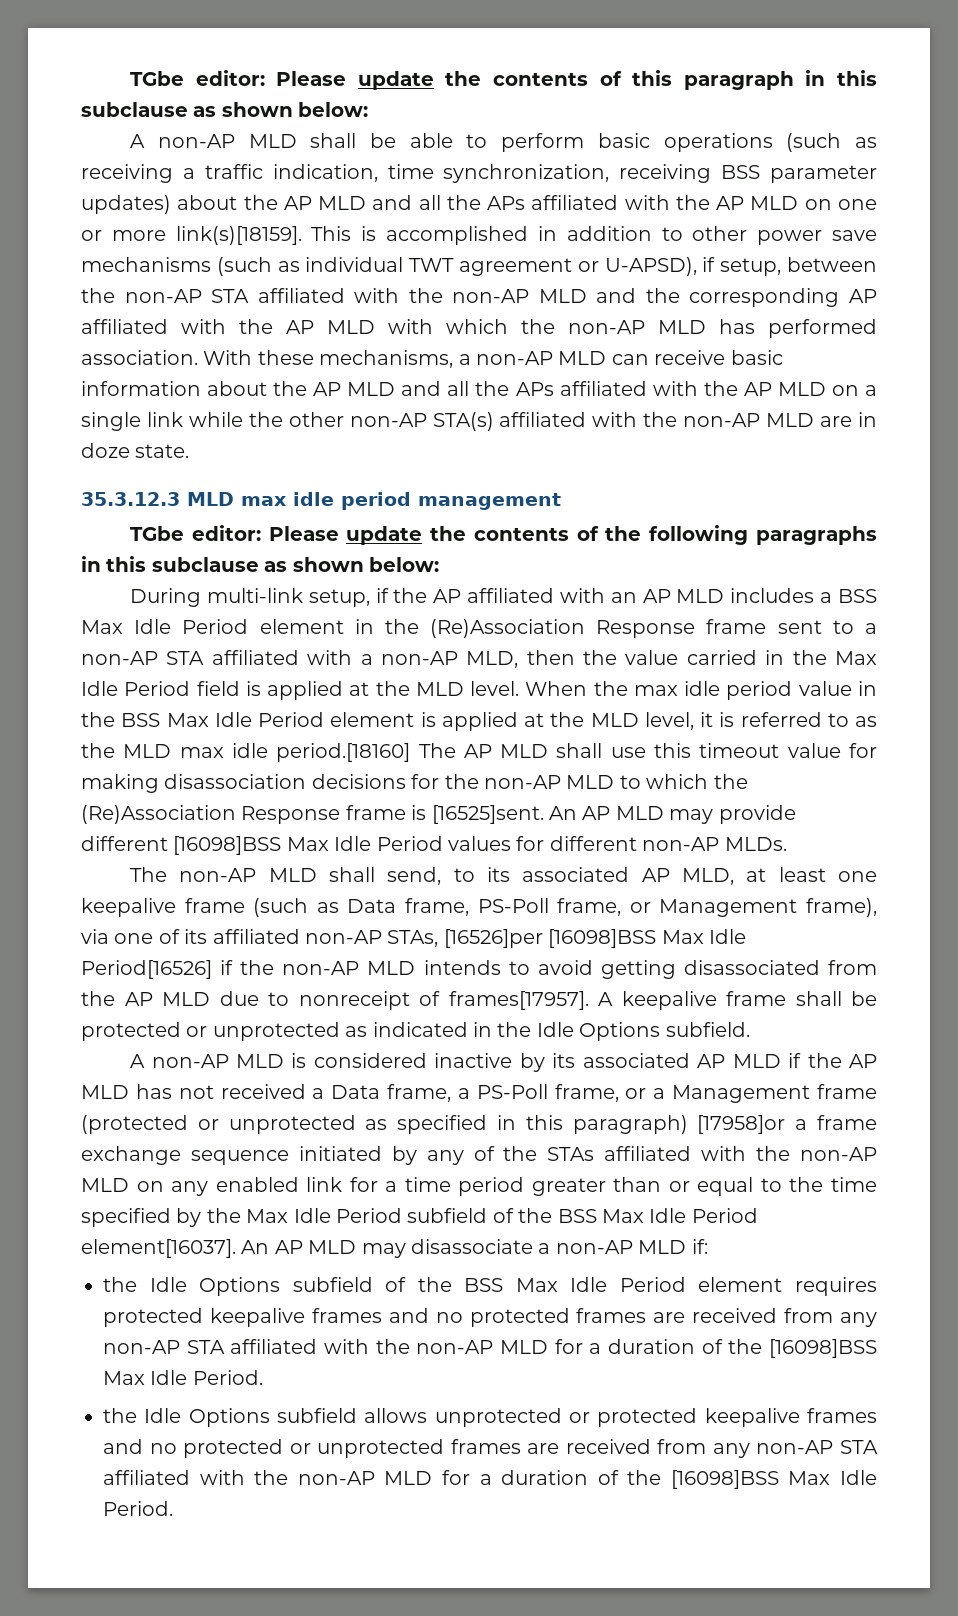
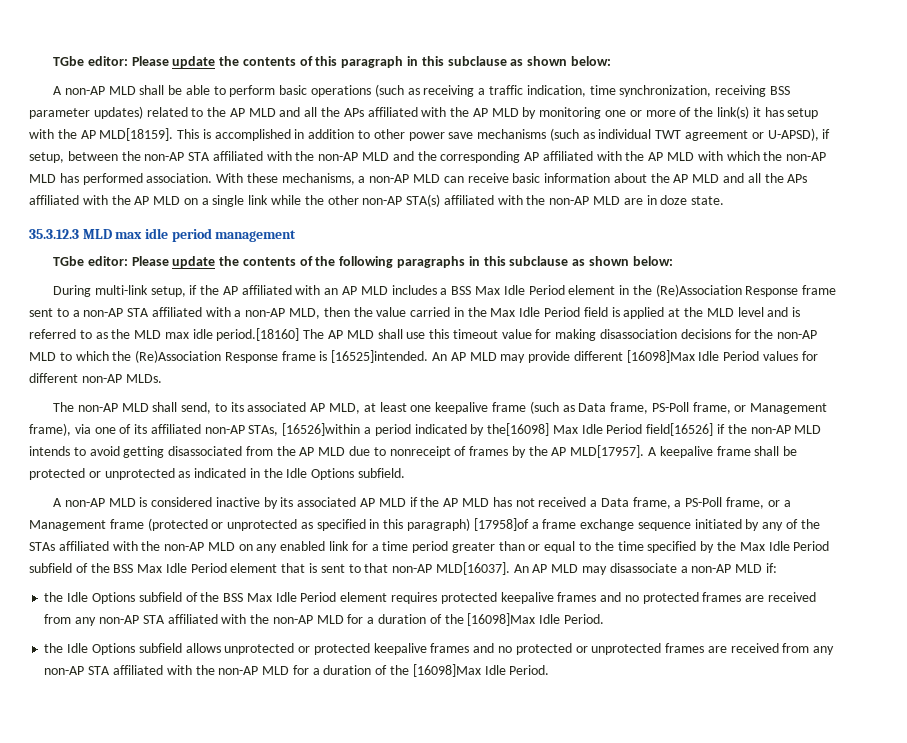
- A non-AP MLD shall be able to perform basic operations (such as receiving a traffic indication, time synchronization, receiving BSS parameter updates) about the AP MLD and all the APs affiliated with the AP MLD on one or more link(s)[18159].
+ A non-AP MLD shall be able to perform basic operations (such as receiving a traffic indication, time synchronization, receiving BSS parameter updates) related to the AP MLD and all the APs affiliated with the AP MLD by monitoring one or more of the link(s) it has setup with the AP MLD[18159].
- During multi-link setup, if the AP affiliated with an AP MLD includes a BSS Max Idle Period element in the (Re)Association Response frame sent to a non-AP STA affiliated with a non-AP MLD, then the value carried in the Max Idle Period field is applied at the MLD level. When the max idle period value in the BSS Max Idle Period element is applied at the MLD level, it is referred to as the MLD max idle period.[18160] The AP MLD shall use this timeout value for making disassociation decisions for the non-AP MLD to which the (Re)Association Response frame is [16525]sent.
+ During multi-link setup, if the AP affiliated with an AP MLD includes a BSS Max Idle Period element in the (Re)Association Response frame sent to a non-AP STA affiliated with a non-AP MLD, then the value carried in the Max Idle Period field is applied at the MLD level and is referred to as the MLD max idle period.[18160] The AP MLD shall use this timeout value for making disassociation decisions for the non-AP MLD to which the (Re)Association Response frame is [16525]intended.
- An AP MLD may provide different [16098]BSS Max Idle Period values for different non-AP MLDs.
+ An AP MLD may provide different [16098]Max Idle Period values for different non-AP MLDs.
- The non-AP MLD shall send, to its associated AP MLD, at least one keepalive frame (such as Data frame, PS-Poll frame, or Management frame), via one of its affiliated non-AP STAs, [16526]per [16098]BSS Max Idle Period[16526] if the non-AP MLD intends to avoid getting disassociated from the AP MLD due to nonreceipt of frames[17957].
+ The non-AP MLD shall send, to its associated AP MLD, at least one keepalive frame (such as Data frame, PS-Poll frame, or Management frame), via one of its affiliated non-AP STAs, [16526]within a period indicated by the[16098] Max Idle Period field[16526] if the non-AP MLD intends to avoid getting disassociated from the AP MLD due to nonreceipt of frames by the AP MLD[17957].
- A non-AP MLD is considered inactive by its associated AP MLD if the AP MLD has not received a Data frame, a PS-Poll frame, or a Management frame (protected or unprotected as specified in this paragraph) [17958]or a frame exchange sequence initiated by any of the STAs affiliated with the non-AP MLD on any enabled link for a time period greater than or equal to the time specified by the Max Idle Period subfield of the BSS Max Idle Period element[16037].
+ A non-AP MLD is considered inactive by its associated AP MLD if the AP MLD has not received a Data frame, a PS-Poll frame, or a Management frame (protected or unprotected as specified in this paragraph) [17958]of a frame exchange sequence initiated by any of the STAs affiliated with the non-AP MLD on any enabled link for a time period greater than or equal to the time specified by the Max Idle Period subfield of the BSS Max Idle Period element that is sent to that non-AP MLD[16037].
- the Idle Options subfield of the BSS Max Idle Period element requires protected keepalive frames and no protected frames are received from any non-AP STA affiliated with the non-AP MLD for a duration of the [16098]BSS Max Idle Period.
+ the Idle Options subfield of the BSS Max Idle Period element requires protected keepalive frames and no protected frames are received from any non-AP STA affiliated with the non-AP MLD for a duration of the [16098]Max Idle Period.
- the Idle Options subfield allows unprotected or protected keepalive frames and no protected or unprotected frames are received from any non-AP STA affiliated with the non-AP MLD for a duration of the [16098]BSS Max Idle Period.
+ the Idle Options subfield allows unprotected or protected keepalive frames and no protected or unprotected frames are received from any non-AP STA affiliated with the non-AP MLD for a duration of the [16098]Max Idle Period.

